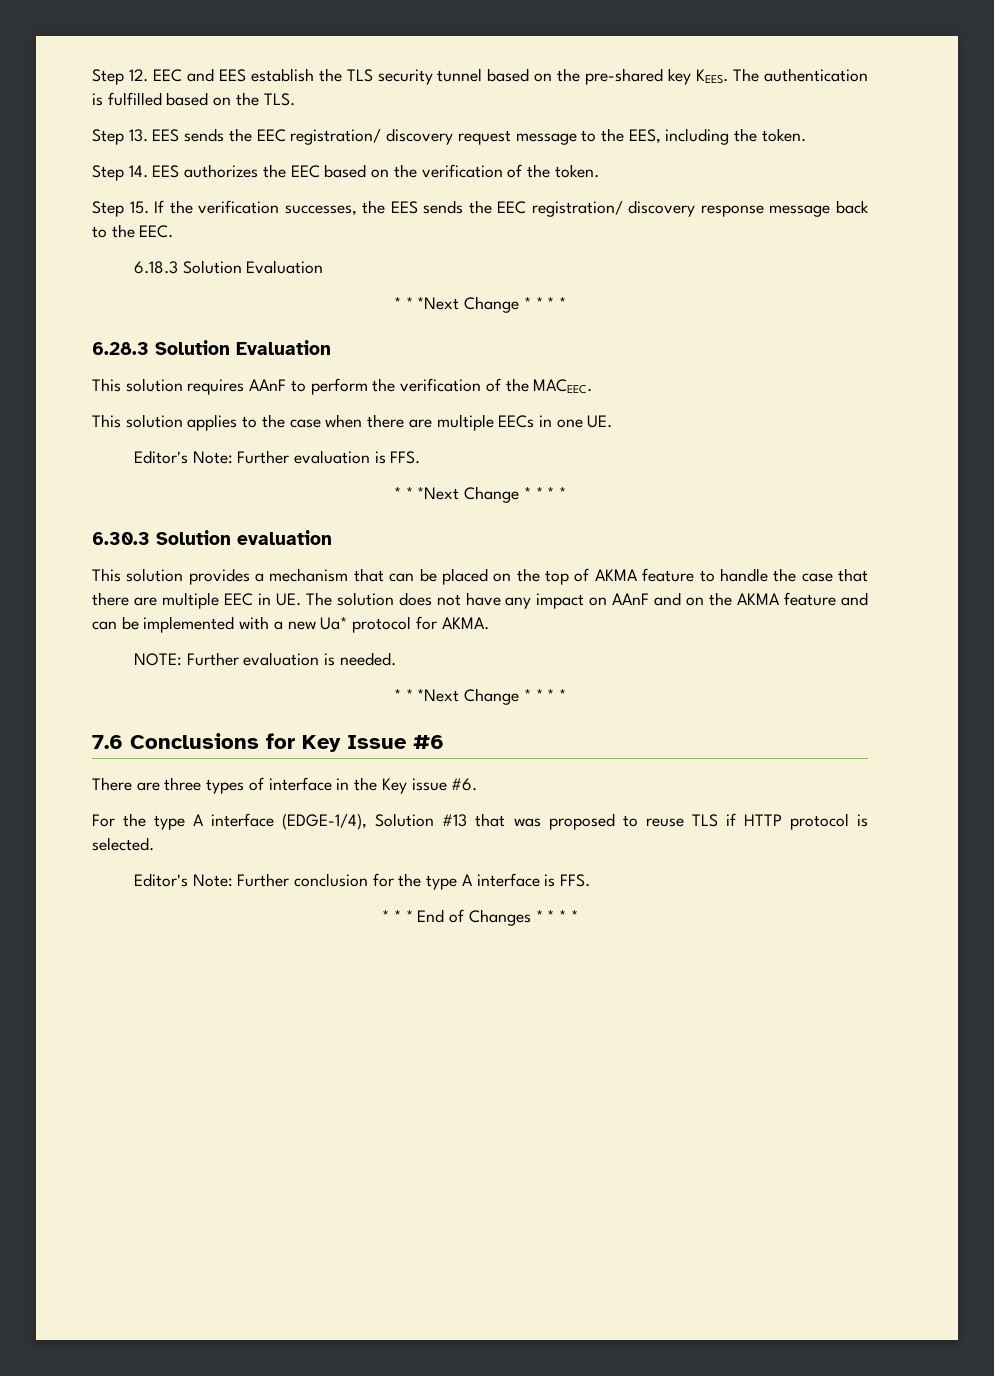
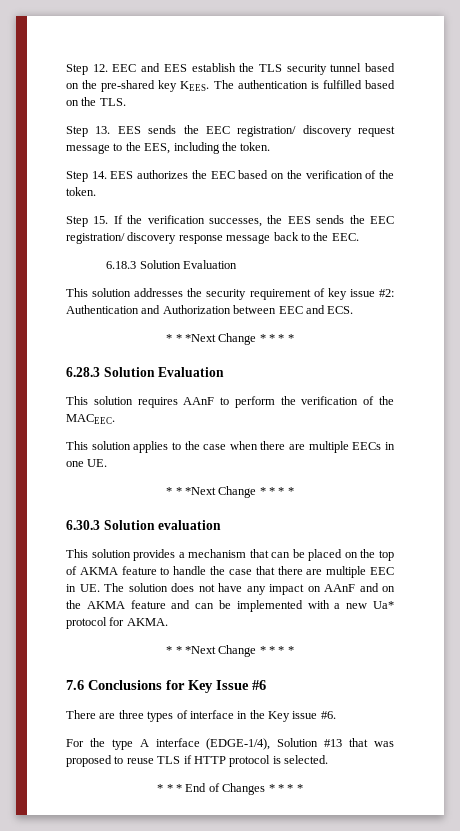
+ This solution addresses the security requirement of key issue #2: Authentication and Authorization between EEC and ECS.
- Editor's Note: Further evaluation is FFS.
- NOTE: Further evaluation is needed.
- Editor's Note: Further conclusion for the type A interface is FFS.

